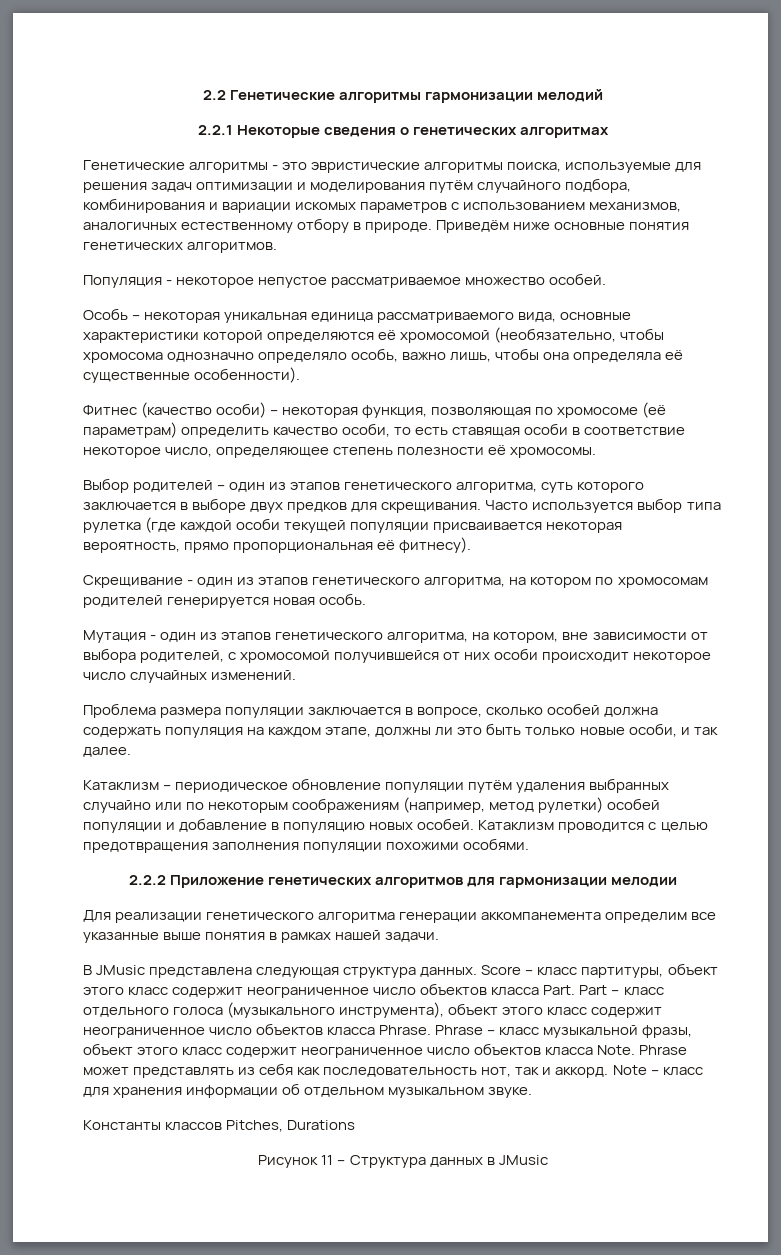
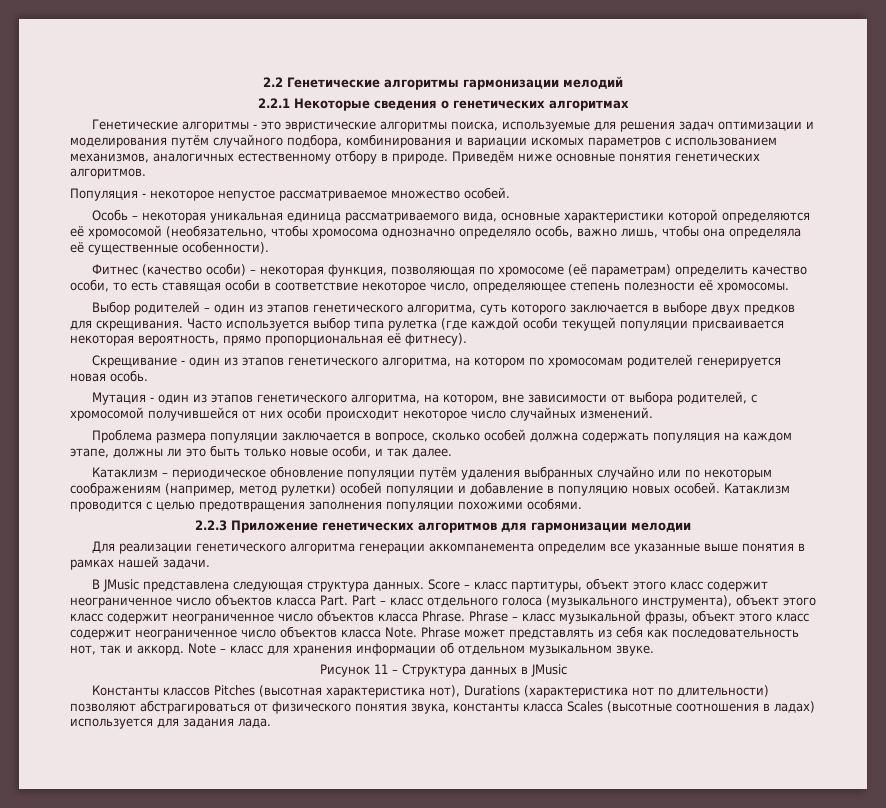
- 2.2.2 Приложение генетических алгоритмов для гармонизации мелодии
+ 2.2.3 Приложение генетических алгоритмов для гармонизации мелодии
- Константы классов Pitches, Durations
+ Константы классов Pitches (высотная характеристика нот), Durations (характеристика нот по длительности) позволяют абстрагироваться от физического понятия звука, константы класса Scales (высотные соотношения в ладах) используется для задания лада.

